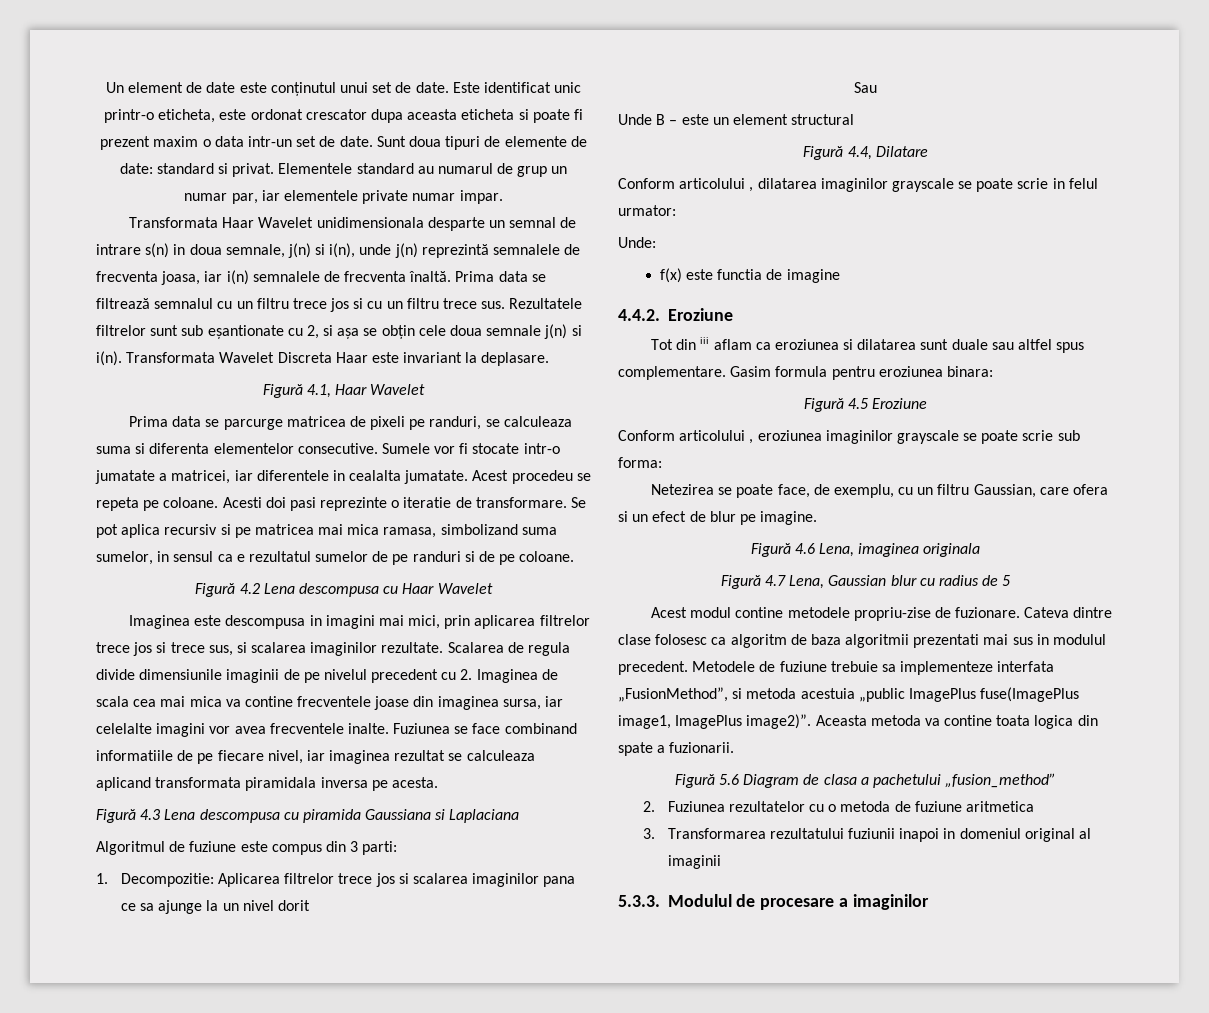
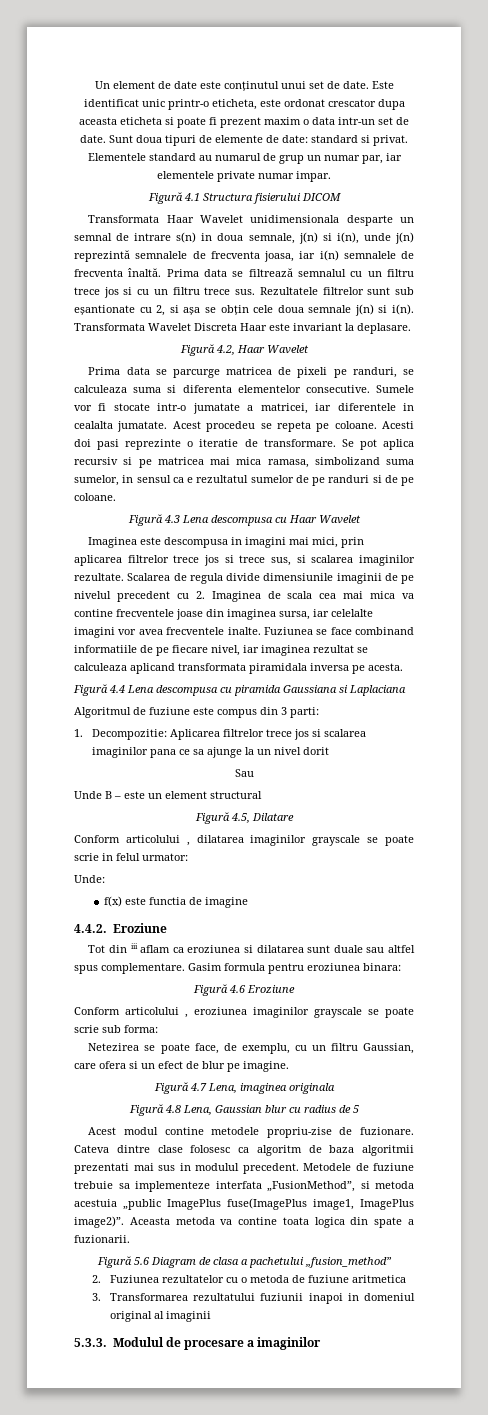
+ Figură 4.1 Structura fisierului DICOM
- Figură 4.1, Haar Wavelet
+ Figură 4.2, Haar Wavelet
- Figură 4.2 Lena descompusa cu Haar Wavelet
+ Figură 4.3 Lena descompusa cu Haar Wavelet
- Figură 4.3 Lena descompusa cu piramida Gaussiana si Laplaciana
+ Figură 4.4 Lena descompusa cu piramida Gaussiana si Laplaciana
- Figură 4.4, Dilatare
+ Figură 4.5, Dilatare
- Figură 4.5 Eroziune
+ Figură 4.6 Eroziune
- Figură 4.6 Lena, imaginea originala
+ Figură 4.7 Lena, imaginea originala
- Figură 4.7 Lena, Gaussian blur cu radius de 5
+ Figură 4.8 Lena, Gaussian blur cu radius de 5

